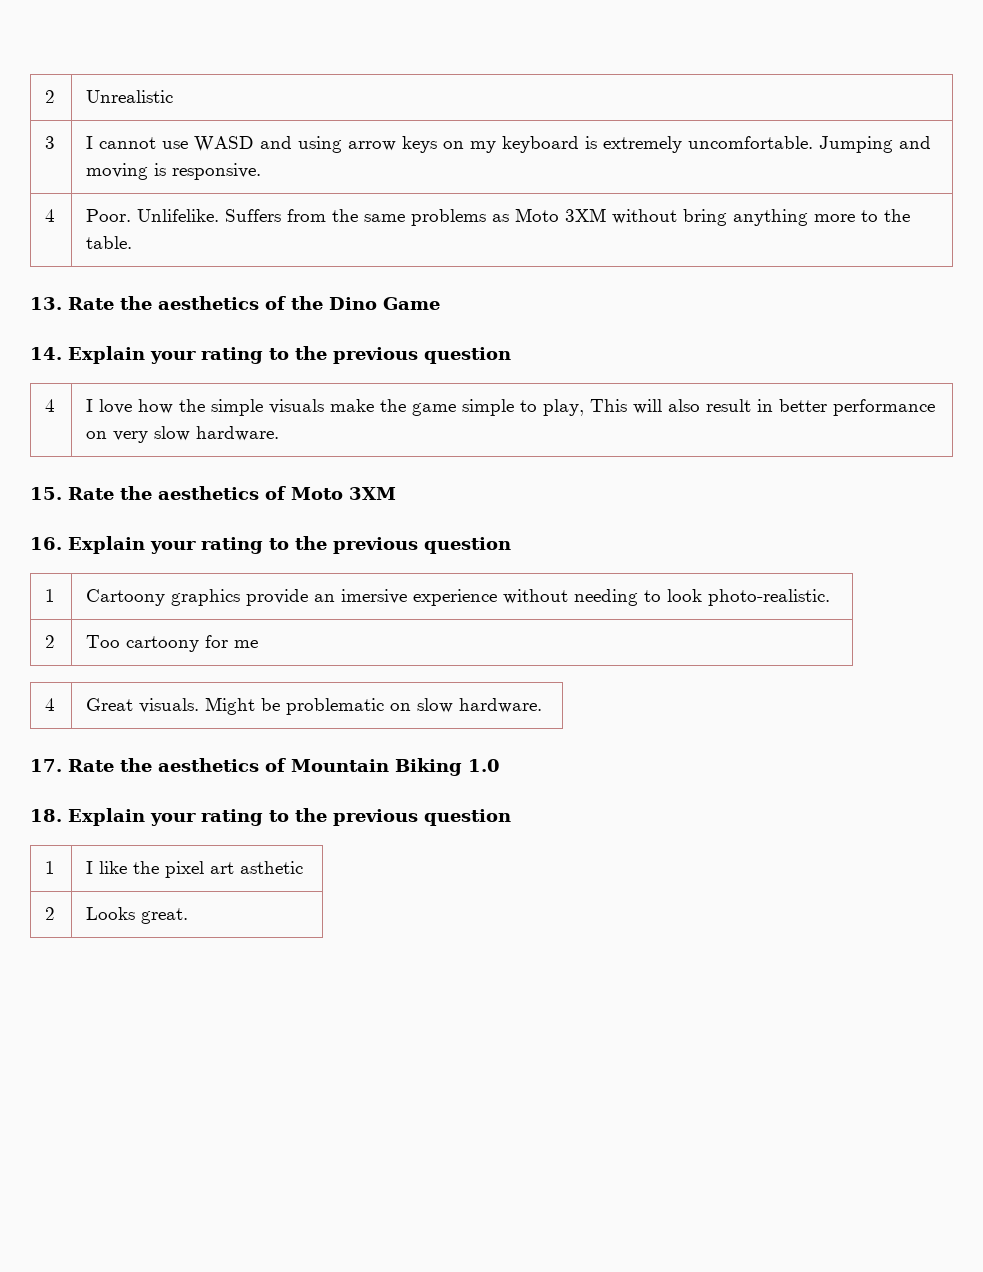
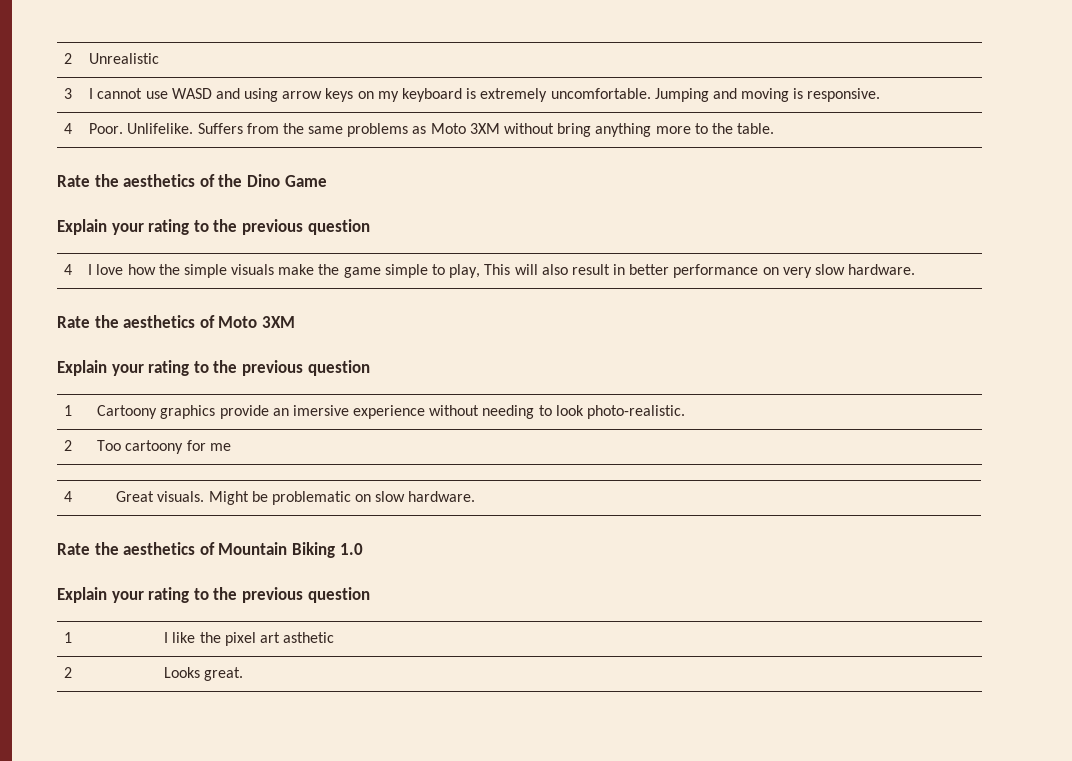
- 13. Rate the aesthetics of the Dino Game
- 14. Explain your rating to the previous question
+ Rate the aesthetics of the Dino Game
+ Explain your rating to the previous question
- 15. Rate the aesthetics of Moto 3XM
- 16. Explain your rating to the previous question
+ Rate the aesthetics of Moto 3XM
+ Explain your rating to the previous question
- 17. Rate the aesthetics of Mountain Biking 1.0
- 18. Explain your rating to the previous question
+ Rate the aesthetics of Mountain Biking 1.0
+ Explain your rating to the previous question

